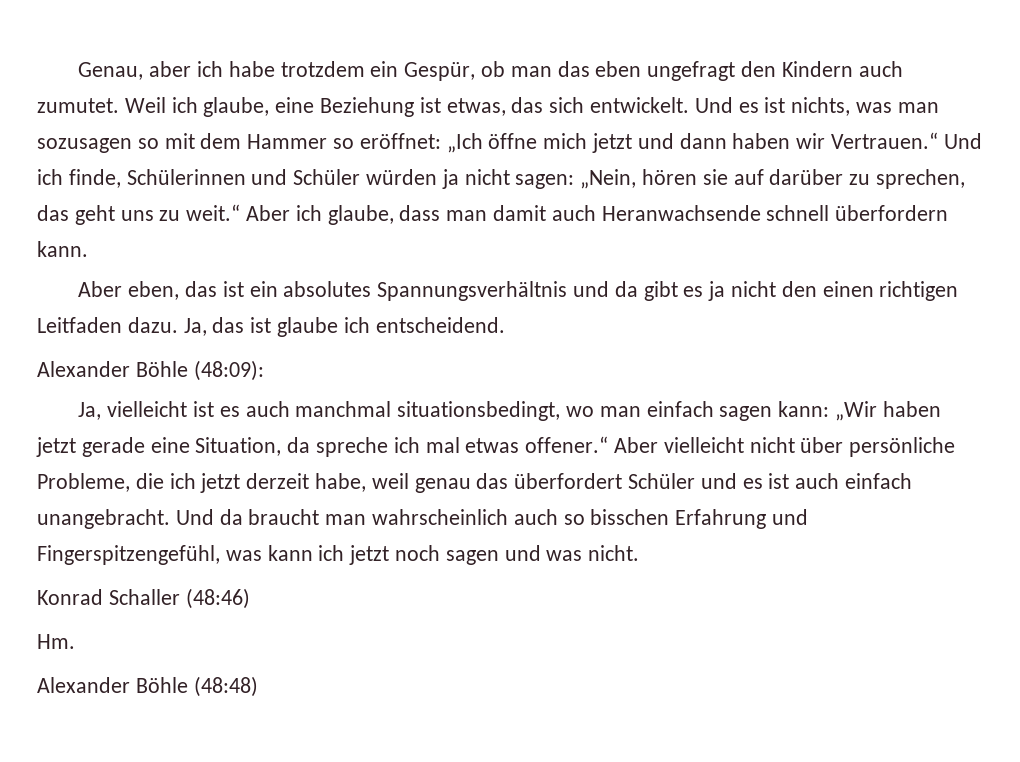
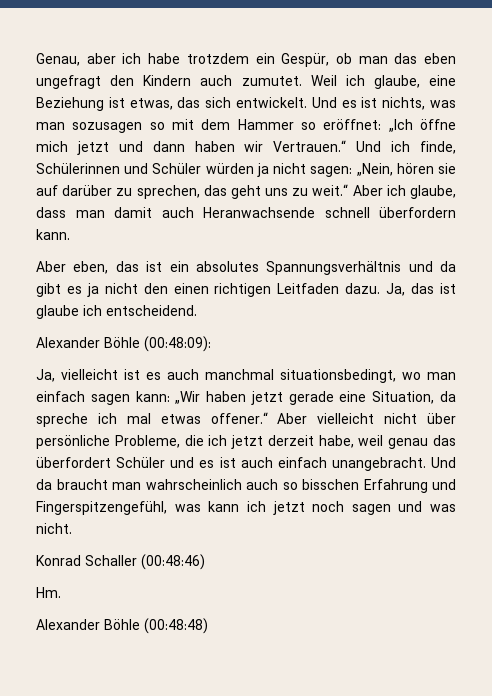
- Alexander Böhle (48:09):
+ Alexander Böhle (00:48:09):
- Konrad Schaller (48:46)
+ Konrad Schaller (00:48:46)
- Alexander Böhle (48:48)
+ Alexander Böhle (00:48:48)

